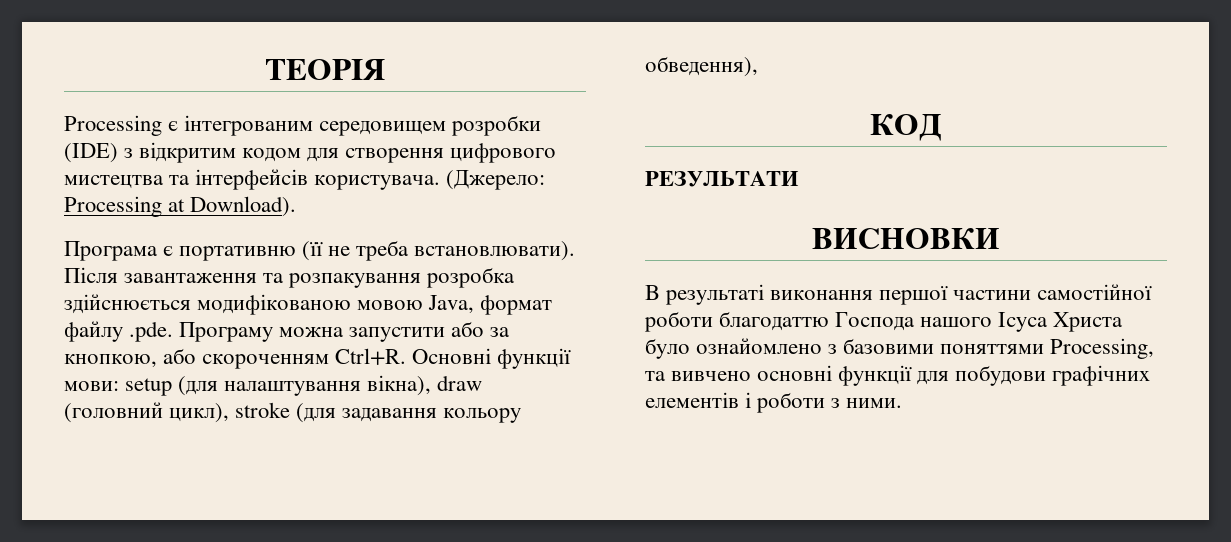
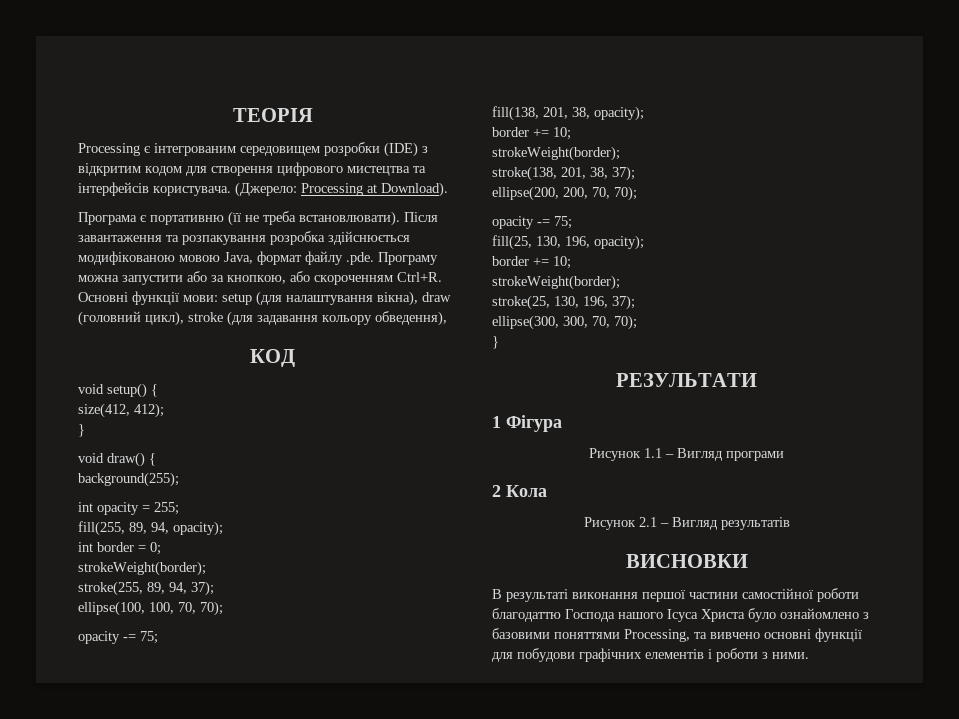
+ void setup() {
+ size(412, 412);
+ }
+ void draw() {
+ background(255);
+ int opacity = 255;
+ fill(255, 89, 94, opacity);
+ int border = 0;
+ strokeWeight(border);
+ stroke(255, 89, 94, 37);
+ ellipse(100, 100, 70, 70);
+ opacity -= 75;
+ fill(138, 201, 38, opacity);
+ border += 10;
+ strokeWeight(border);
+ stroke(138, 201, 38, 37);
+ ellipse(200, 200, 70, 70);
+ opacity -= 75;
+ fill(25, 130, 196, opacity);
+ border += 10;
+ strokeWeight(border);
+ stroke(25, 130, 196, 37);
+ ellipse(300, 300, 70, 70);
+ }
  РЕЗУЛЬТАТИ
+ 1 Фігура
+ Рисунок 1.1 – Вигляд програми
+ 2 Кола
+ Рисунок 2.1 – Вигляд результатів

